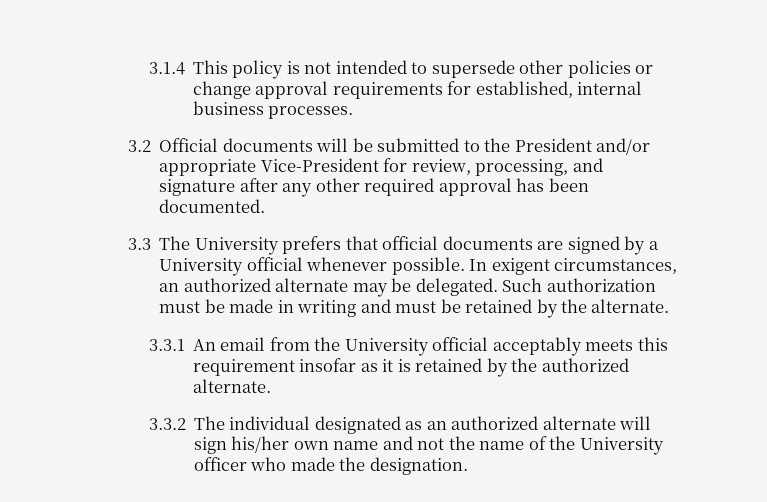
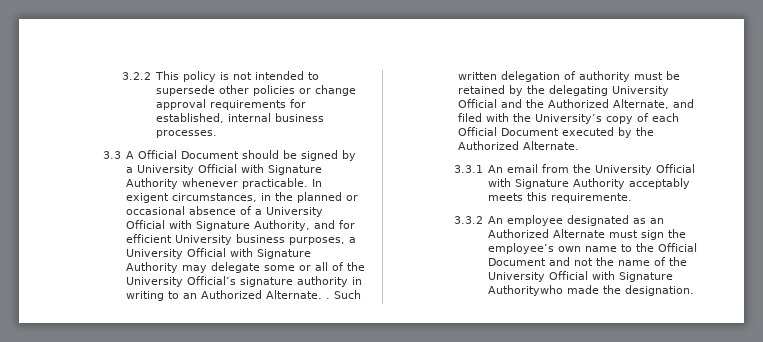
- 3.1.4 This policy is not intended to supersede other policies or change approval requirements for established, internal business processes.
+ 3.2.2 This policy is not intended to supersede other policies or change approval requirements for established, internal business processes.
- 3.2 Official documents will be submitted to the President and/or appropriate Vice-President for review, processing, and signature after any other required approval has been documented.
- 3.3 The University prefers that official documents are signed by a University official whenever possible. In exigent circumstances, an authorized alternate may be delegated. Such authorization must be made in writing and must be retained by the alternate.
+ 3.3 A Official Document should be signed by a University Official with Signature Authority whenever practicable. In exigent circumstances, in the planned or occasional absence of a University Official with Signature Authority, and for efficient University business purposes, a University Official with Signature Authority may delegate some or all of the University Official’s signature authority in writing to an Authorized Alternate. . Such written delegation of authority must be retained by the delegating University Official and the Authorized Alternate, and filed with the University’s copy of each Official Document executed by the Authorized Alternate.
- 3.3.1 An email from the University official acceptably meets this requirement insofar as it is retained by the authorized alternate.
+ 3.3.1 An email from the University Official with Signature Authority acceptably meets this requiremente.
- 3.3.2 The individual designated as an authorized alternate will sign his/her own name and not the name of the University officer who made the designation.
+ 3.3.2 An employee designated as an Authorized Alternate must sign the employee’s own name to the Official Document and not the name of the University Official with Signature Authoritywho made the designation.

